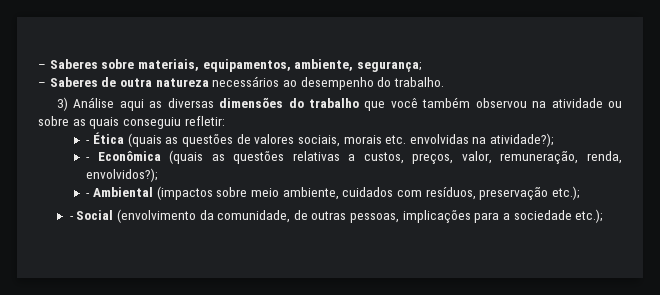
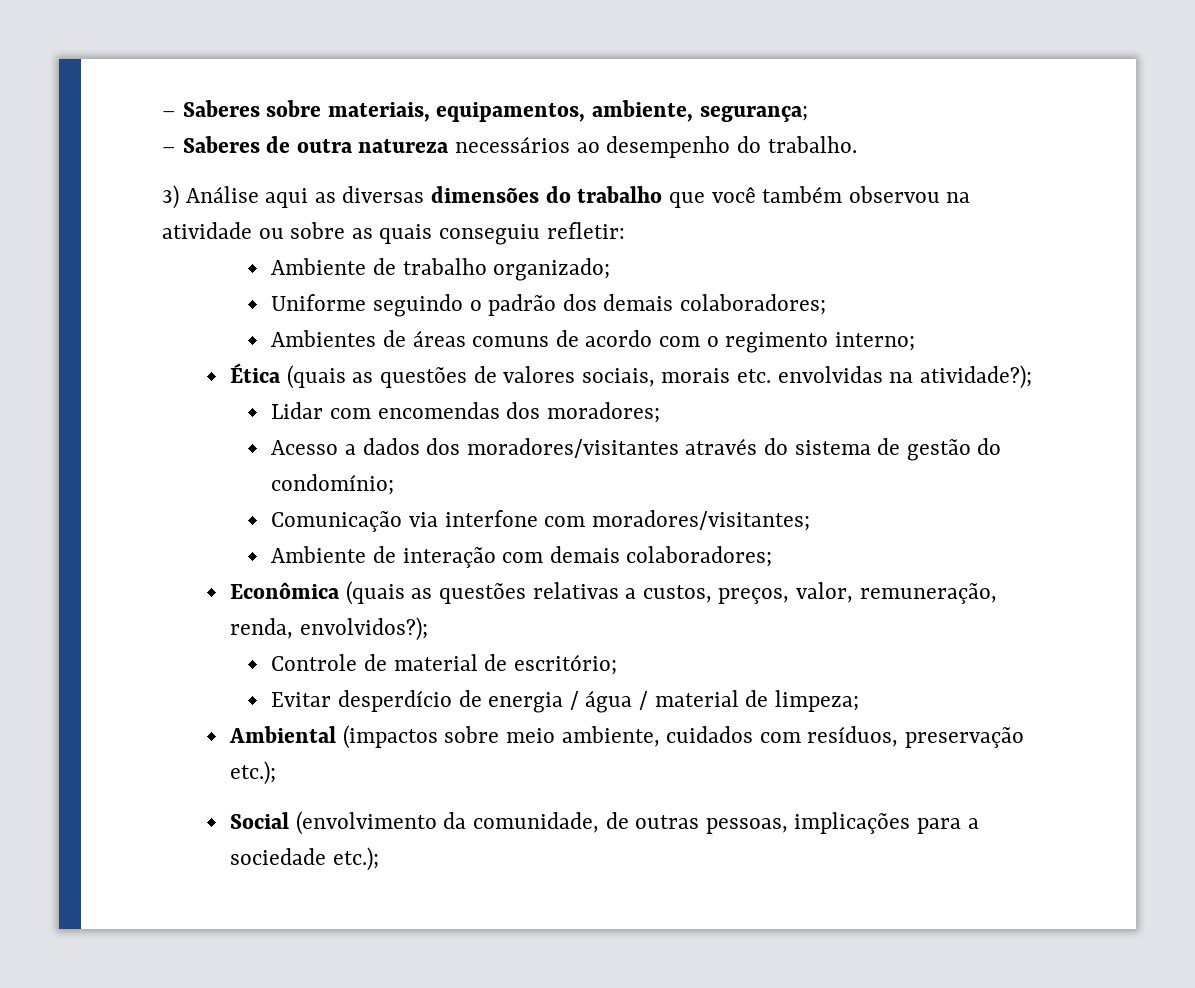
- - Ética (quais as questões de valores sociais, morais etc. envolvidas na atividade?);
+ Ambiente de trabalho organizado;
+ Uniforme seguindo o padrão dos demais colaboradores;
+ Ambientes de áreas comuns de acordo com o regimento interno;
+ Ética (quais as questões de valores sociais, morais etc. envolvidas na atividade?);
- - Econômica (quais as questões relativas a custos, preços, valor, remuneração, renda, envolvidos?);
+ Lidar com encomendas dos moradores;
+ Acesso a dados dos moradores/visitantes através do sistema de gestão do condomínio;
+ Comunicação via interfone com moradores/visitantes;
+ Ambiente de interação com demais colaboradores;
+ Econômica (quais as questões relativas a custos, preços, valor, remuneração, renda, envolvidos?);
- - Ambiental (impactos sobre meio ambiente, cuidados com resíduos, preservação etc.);
+ Controle de material de escritório;
+ Evitar desperdício de energia / água / material de limpeza;
+ Ambiental (impactos sobre meio ambiente, cuidados com resíduos, preservação etc.);
- - Social (envolvimento da comunidade, de outras pessoas, implicações para a sociedade etc.);
+ Social (envolvimento da comunidade, de outras pessoas, implicações para a sociedade etc.);

